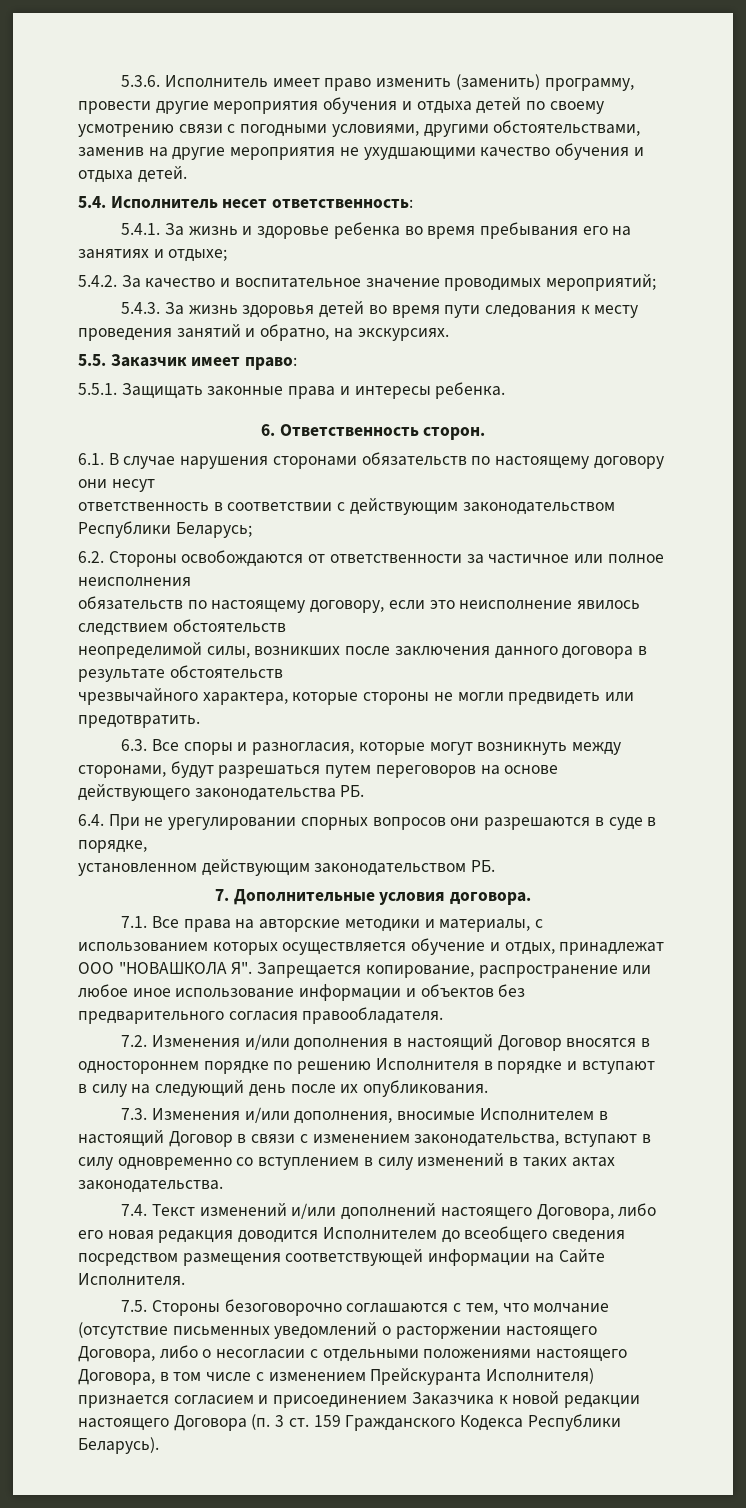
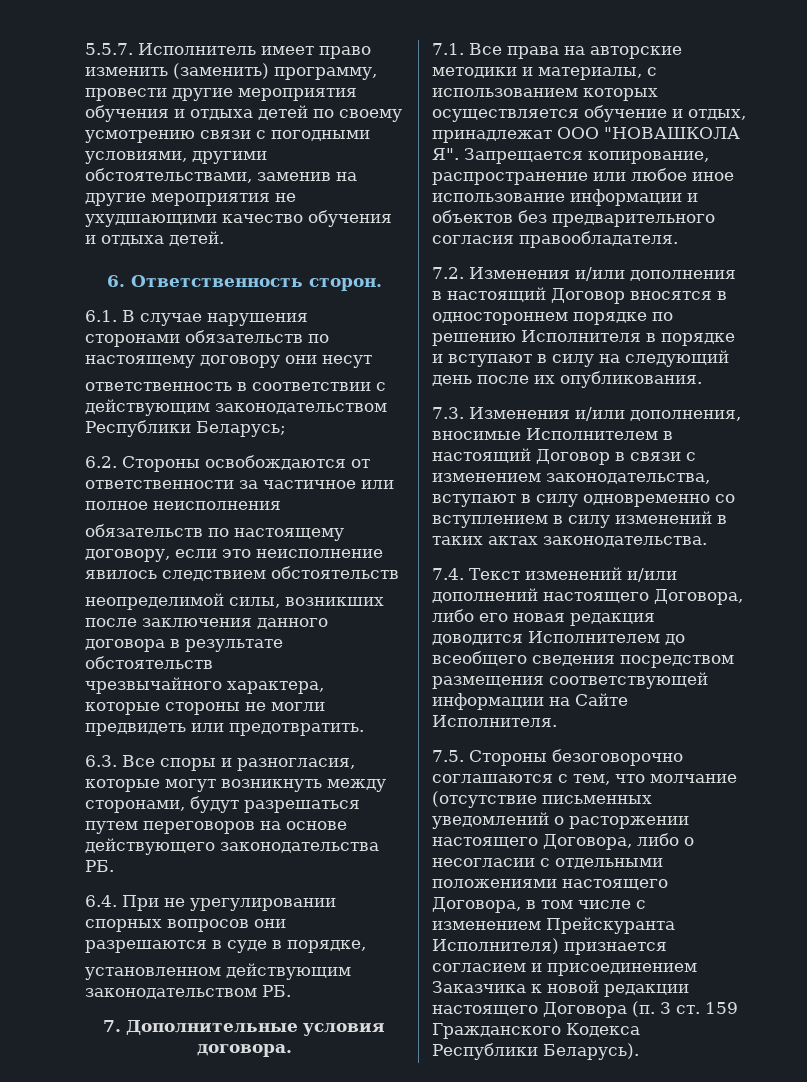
- 5.3.6. Исполнитель имеет право изменить (заменить) программу, провести другие мероприятия обучения и отдыха детей по своему усмотрению связи с погодными условиями, другими обстоятельствами, заменив на другие мероприятия не ухудшающими качество обучения и отдыха детей.
+ 5.5.7. Исполнитель имеет право изменить (заменить) программу, провести другие мероприятия обучения и отдыха детей по своему усмотрению связи с погодными условиями, другими обстоятельствами, заменив на другие мероприятия не ухудшающими качество обучения и отдыха детей.
- 5.4. Исполнитель несет ответственность:
- 5.4.1. За жизнь и здоровье ребенка во время пребывания его на занятиях и отдыхе;
- 5.4.2. За качество и воспитательное значение проводимых мероприятий;
- 5.4.3. За жизнь здоровья детей во время пути следования к месту проведения занятий и обратно, на экскурсиях.
- 5.5. Заказчик имеет право:
- 5.5.1. Защищать законные права и интересы ребенка.

